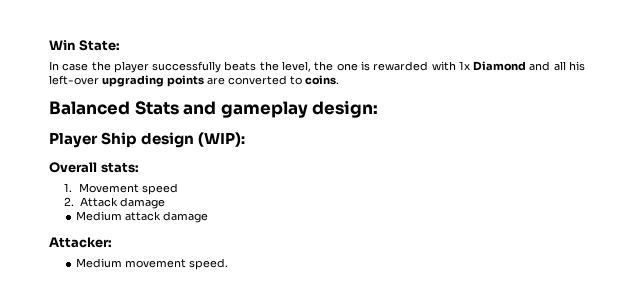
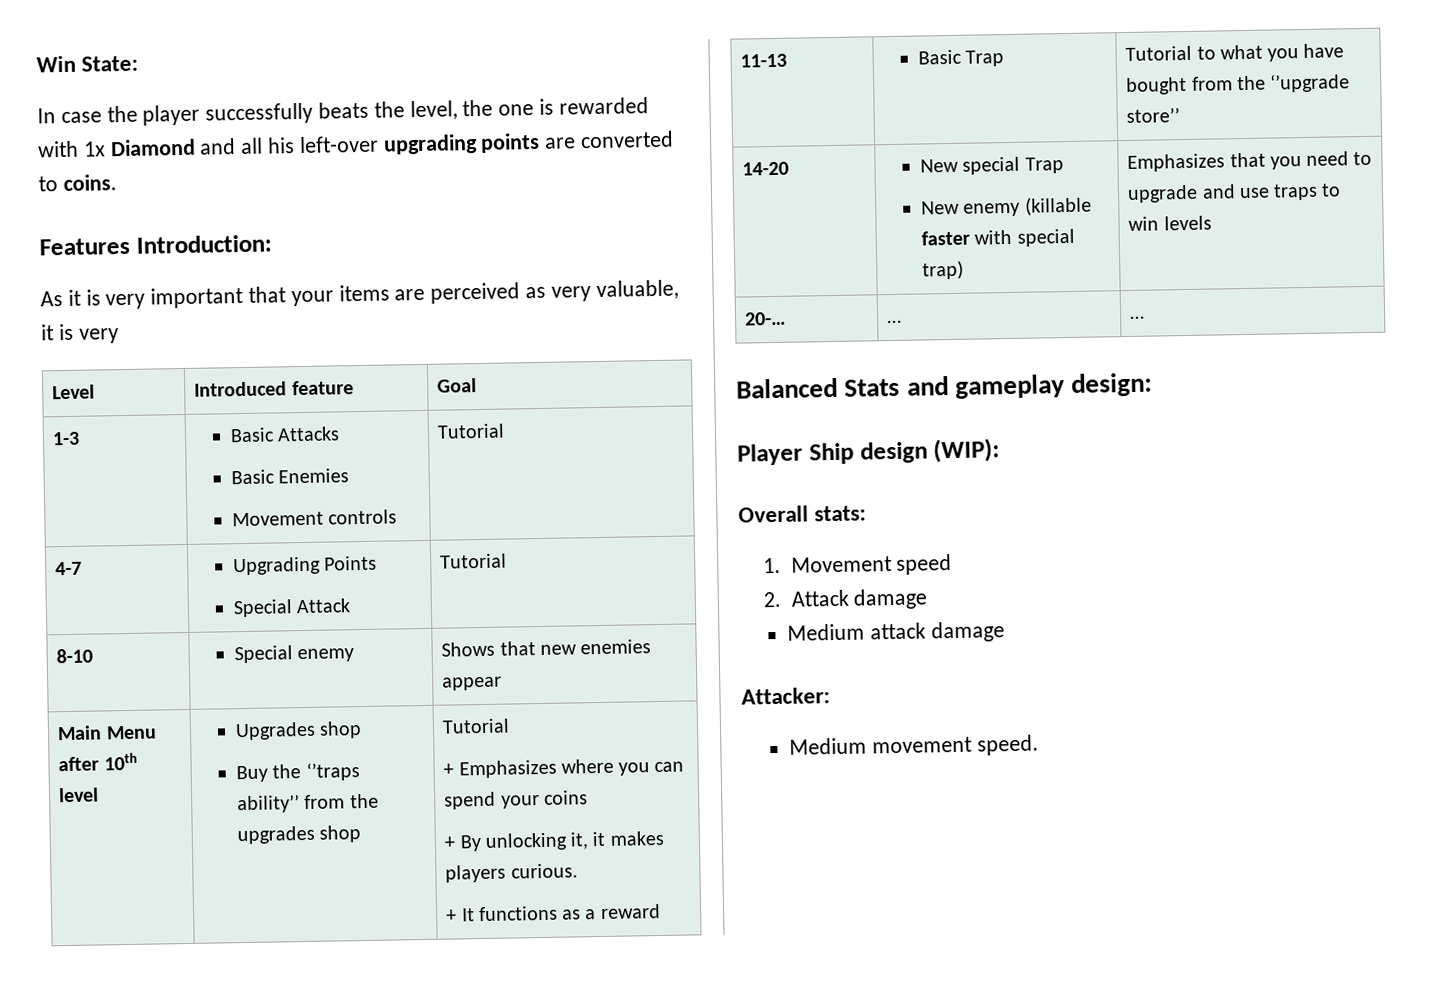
+ Features Introduction:
+ As it is very important that your items are perceived as very valuable, it is very
+ Level | Introduced feature | Goal
+ 1-3 | Basic Attacks
+ Basic Enemies
+ Movement controls | Tutorial
+ 4-7 | Upgrading Points
+ Special Attack | Tutorial
+ 8-10 | Special enemy | Shows that new enemies appear
+ Main Menu after 10th level | Upgrades shop
+ Buy the ‘’traps ability’’ from the upgrades shop | Tutorial
+ + Emphasizes where you can spend your coins
+ + By unlocking it, it makes players curious.
+ + It functions as a reward
+ 11-13 | Basic Trap | Tutorial to what you have bought from the ‘’upgrade store’’
+ 14-20 | New special Trap
+ New enemy (killable faster with special trap) | Emphasizes that you need to upgrade and use traps to win levels
+ 20-… | … | …

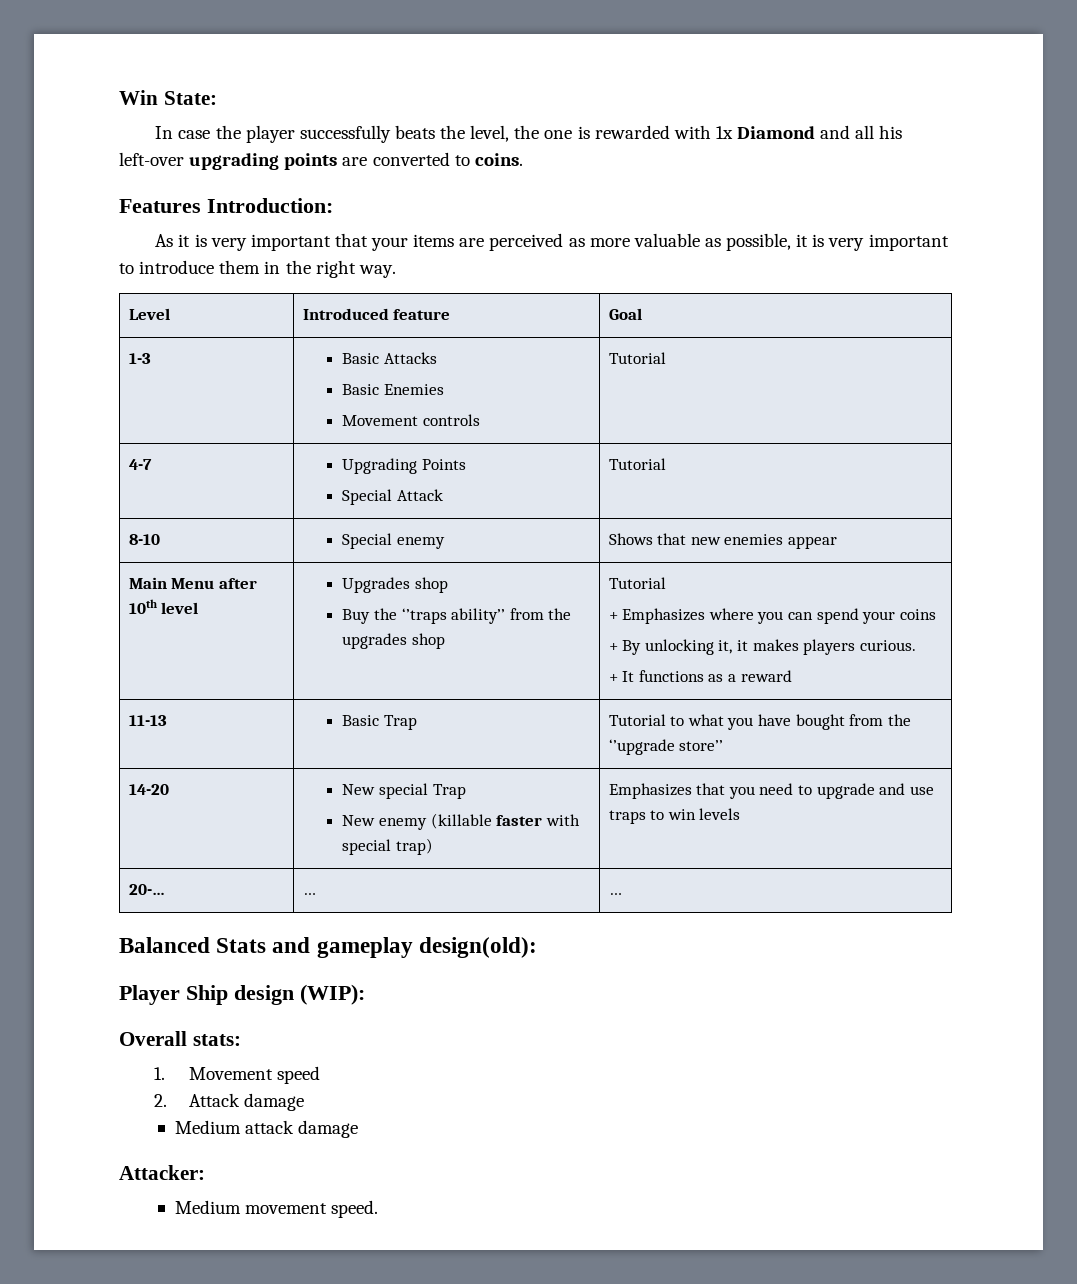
- As it is very important that your items are perceived as very valuable, it is very
+ As it is very important that your items are perceived as more valuable as possible, it is very important to introduce them in the right way.
- Balanced Stats and gameplay design:
+ Balanced Stats and gameplay design(old):

